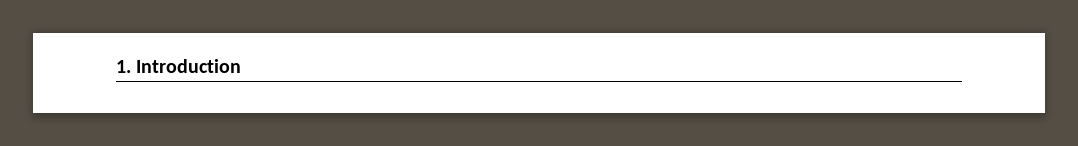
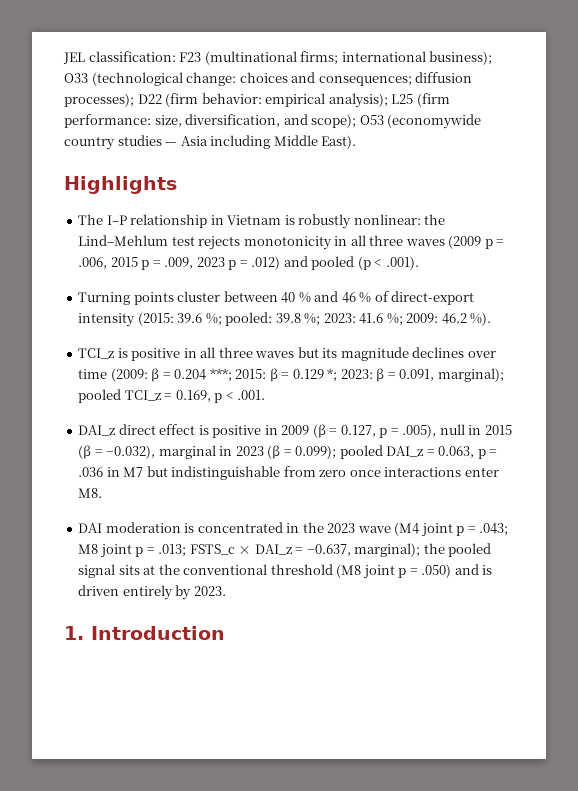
+ JEL classification: F23 (multinational firms; international business); O33 (technological change: choices and consequences; diffusion processes); D22 (firm behavior: empirical analysis); L25 (firm performance: size, diversification, and scope); O53 (economywide country studies — Asia including Middle East).
+ Highlights
+ The I–P relationship in Vietnam is robustly nonlinear: the Lind–Mehlum test rejects monotonicity in all three waves (2009 p = .006, 2015 p = .009, 2023 p = .012) and pooled (p < .001).
+ Turning points cluster between 40 % and 46 % of direct-export intensity (2015: 39.6 %; pooled: 39.8 %; 2023: 41.6 %; 2009: 46.2 %).
+ TCI_z is positive in all three waves but its magnitude declines over time (2009: β = 0.204 ***; 2015: β = 0.129 *; 2023: β = 0.091, marginal); pooled TCI_z = 0.169, p < .001.
+ DAI_z direct effect is positive in 2009 (β = 0.127, p = .005), null in 2015 (β = −0.032), marginal in 2023 (β = 0.099); pooled DAI_z = 0.063, p = .036 in M7 but indistinguishable from zero once interactions enter M8.
+ DAI moderation is concentrated in the 2023 wave (M4 joint p = .043; M8 joint p = .013; FSTS_c × DAI_z = −0.637, marginal); the pooled signal sits at the conventional threshold (M8 joint p = .050) and is driven entirely by 2023.

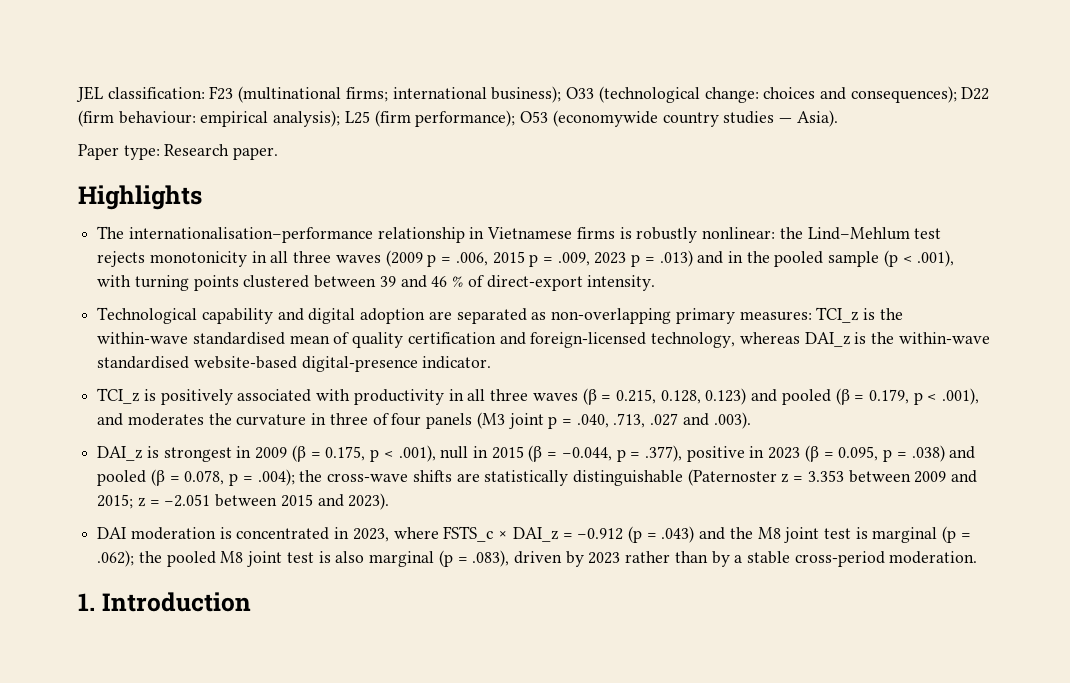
- JEL classification: F23 (multinational firms; international business); O33 (technological change: choices and consequences; diffusion processes); D22 (firm behavior: empirical analysis); L25 (firm performance: size, diversification, and scope); O53 (economywide country studies — Asia including Middle East).
+ JEL classification: F23 (multinational firms; international business); O33 (technological change: choices and consequences); D22 (firm behaviour: empirical analysis); L25 (firm performance); O53 (economywide country studies — Asia).
+ Paper type: Research paper.
- The I–P relationship in Vietnam is robustly nonlinear: the Lind–Mehlum test rejects monotonicity in all three waves (2009 p = .006, 2015 p = .009, 2023 p = .012) and pooled (p < .001).
- Turning points cluster between 40 % and 46 % of direct-export intensity (2015: 39.6 %; pooled: 39.8 %; 2023: 41.6 %; 2009: 46.2 %).
- TCI_z is positive in all three waves but its magnitude declines over time (2009: β = 0.204 ***; 2015: β = 0.129 *; 2023: β = 0.091, marginal); pooled TCI_z = 0.169, p < .001.
- DAI_z direct effect is positive in 2009 (β = 0.127, p = .005), null in 2015 (β = −0.032), marginal in 2023 (β = 0.099); pooled DAI_z = 0.063, p = .036 in M7 but indistinguishable from zero once interactions enter M8.
+ The internationalisation–performance relationship in Vietnamese firms is robustly nonlinear: the Lind–Mehlum test rejects monotonicity in all three waves (2009 p = .006, 2015 p = .009, 2023 p = .013) and in the pooled sample (p < .001), with turning points clustered between 39 and 46 % of direct-export intensity.
+ Technological capability and digital adoption are separated as non-overlapping primary measures: TCI_z is the within-wave standardised mean of quality certification and foreign-licensed technology, whereas DAI_z is the within-wave standardised website-based digital-presence indicator.
+ TCI_z is positively associated with productivity in all three waves (β = 0.215, 0.128, 0.123) and pooled (β = 0.179, p < .001), and moderates the curvature in three of four panels (M3 joint p = .040, .713, .027 and .003).
+ DAI_z is strongest in 2009 (β = 0.175, p < .001), null in 2015 (β = −0.044, p = .377), positive in 2023 (β = 0.095, p = .038) and pooled (β = 0.078, p = .004); the cross-wave shifts are statistically distinguishable (Paternoster z = 3.353 between 2009 and 2015; z = −2.051 between 2015 and 2023).
- DAI moderation is concentrated in the 2023 wave (M4 joint p = .043; M8 joint p = .013; FSTS_c × DAI_z = −0.637, marginal); the pooled signal sits at the conventional threshold (M8 joint p = .050) and is driven entirely by 2023.
+ DAI moderation is concentrated in 2023, where FSTS_c × DAI_z = −0.912 (p = .043) and the M8 joint test is marginal (p = .062); the pooled M8 joint test is also marginal (p = .083), driven by 2023 rather than by a stable cross-period moderation.

